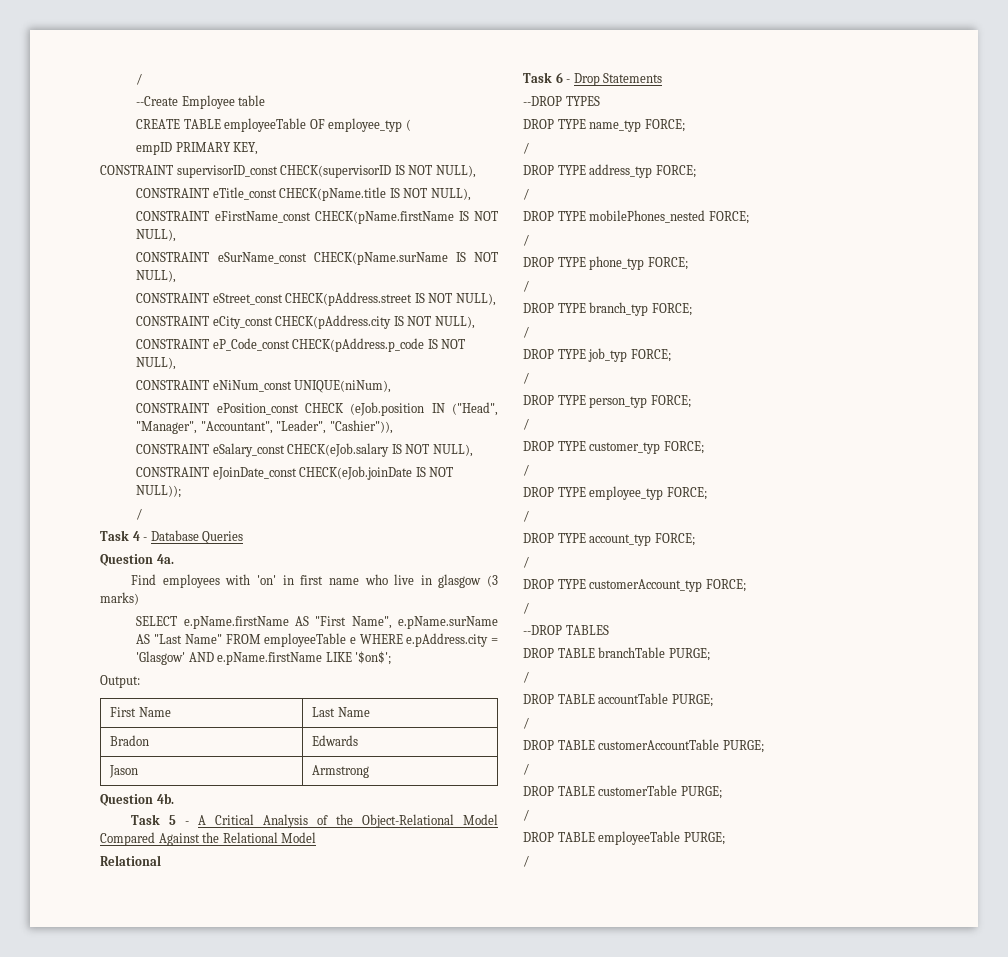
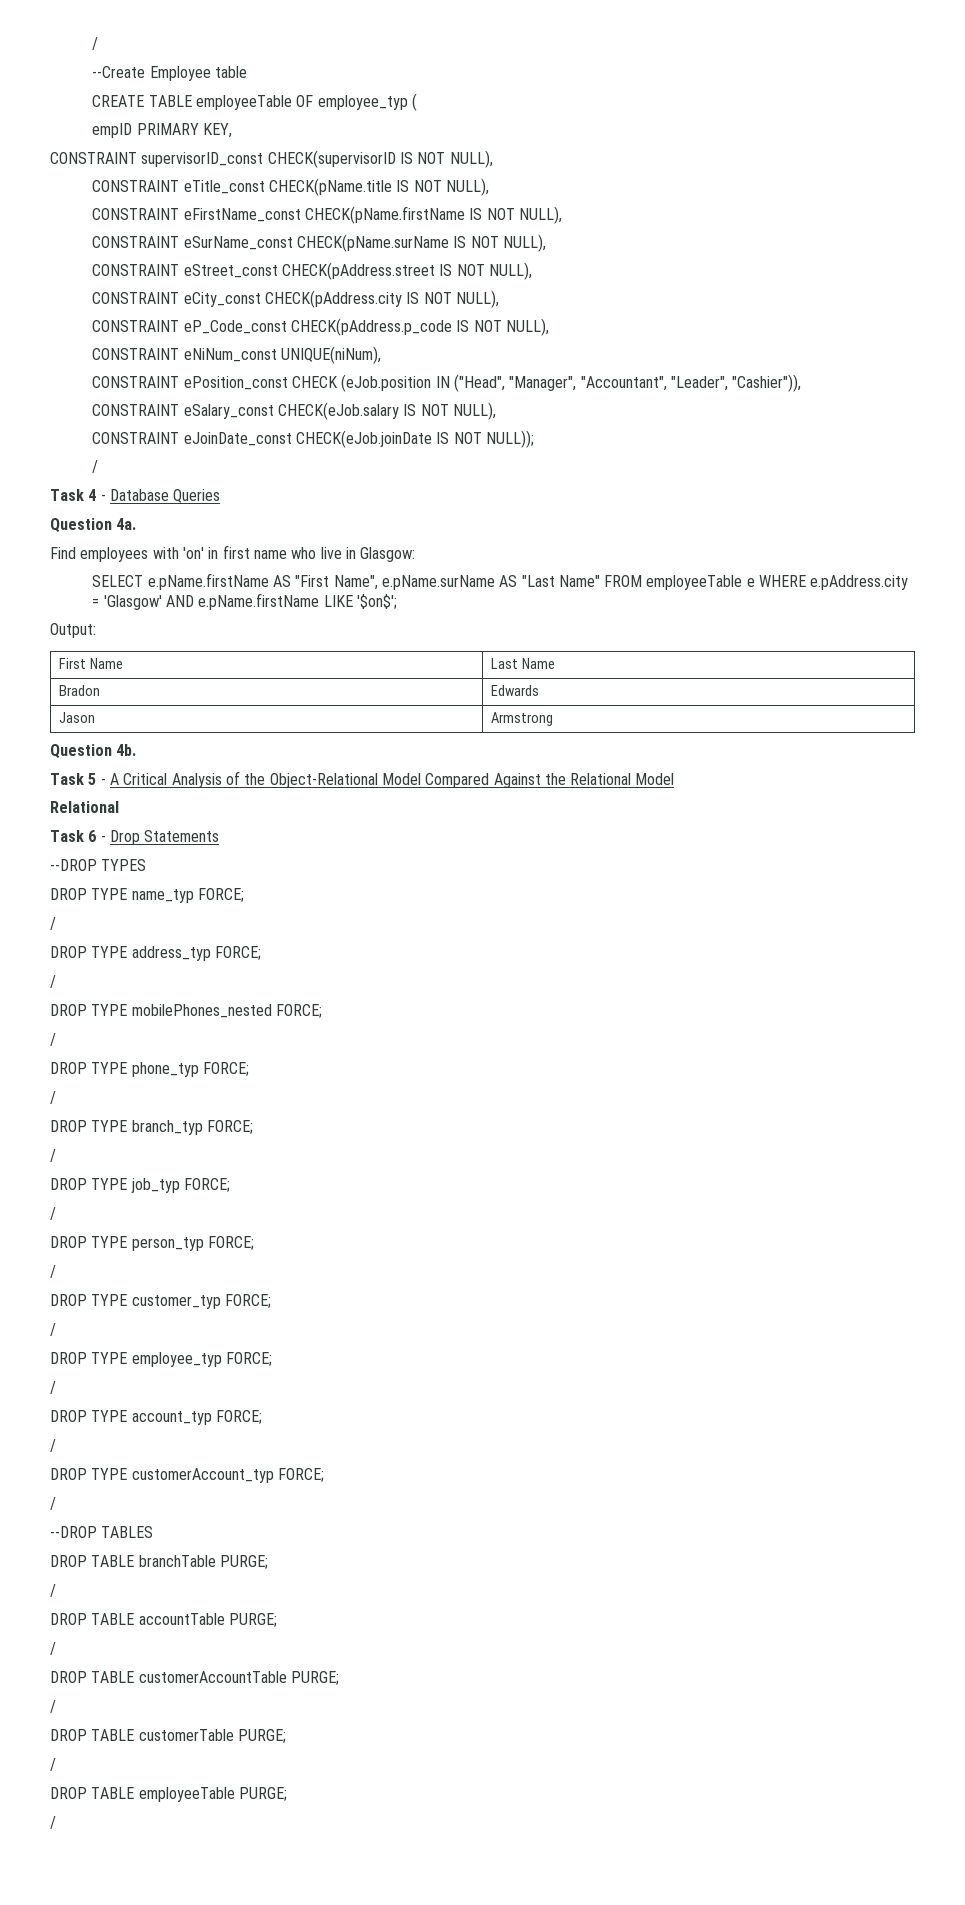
- Find employees with 'on' in first name who live in glasgow (3 marks)
+ Find employees with 'on' in first name who live in Glasgow:

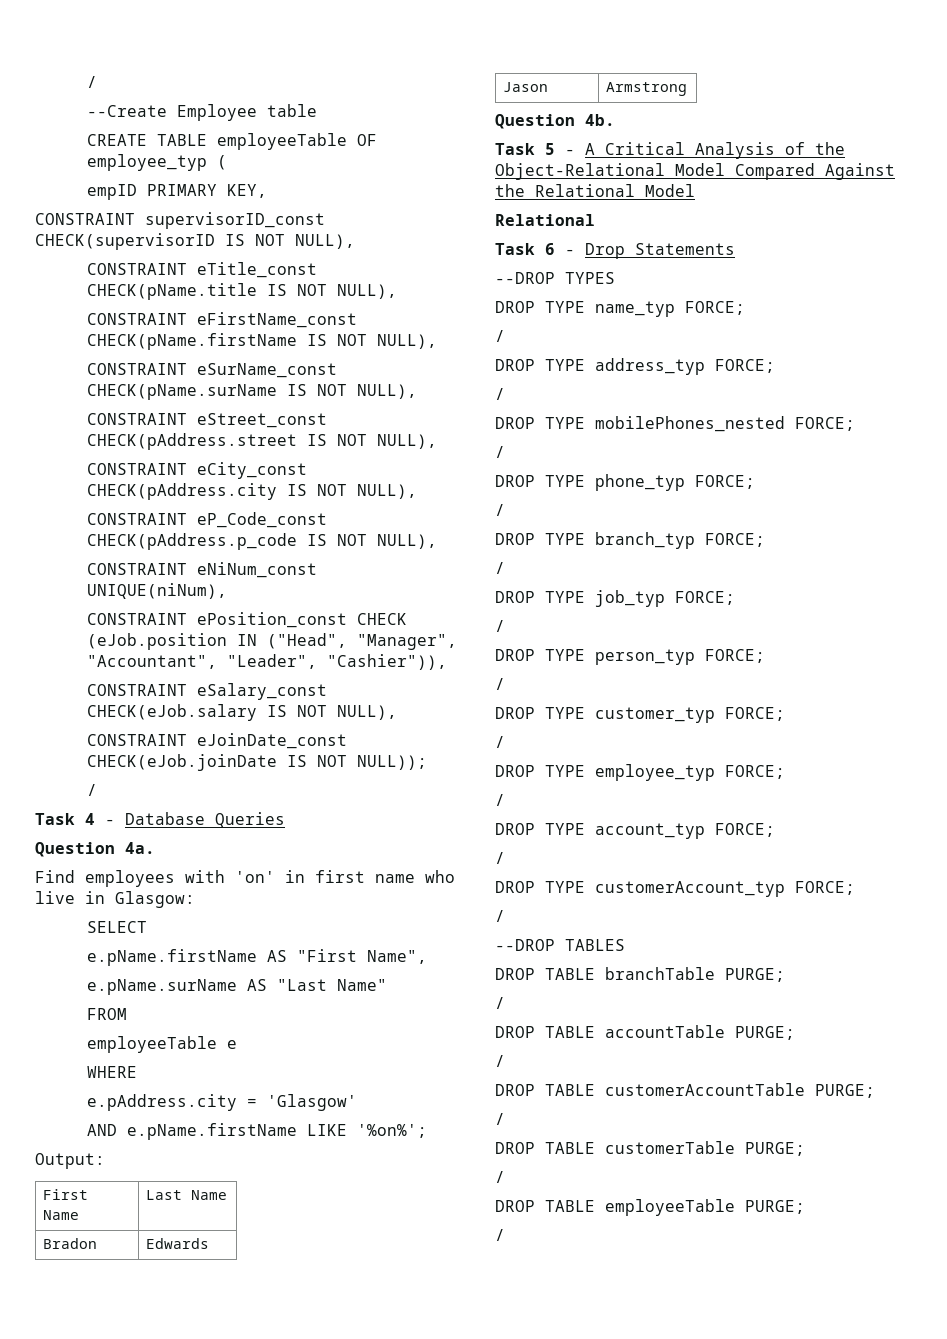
- SELECT e.pName.firstName AS "First Name", e.pName.surName AS "Last Name" FROM employeeTable e WHERE e.pAddress.city = 'Glasgow' AND e.pName.firstName LIKE '$on$';
+ SELECT
+ e.pName.firstName AS "First Name",
+ e.pName.surName AS "Last Name"
+ FROM
+ employeeTable e
+ WHERE
+ e.pAddress.city = 'Glasgow'
+ AND e.pName.firstName LIKE '%on%';

